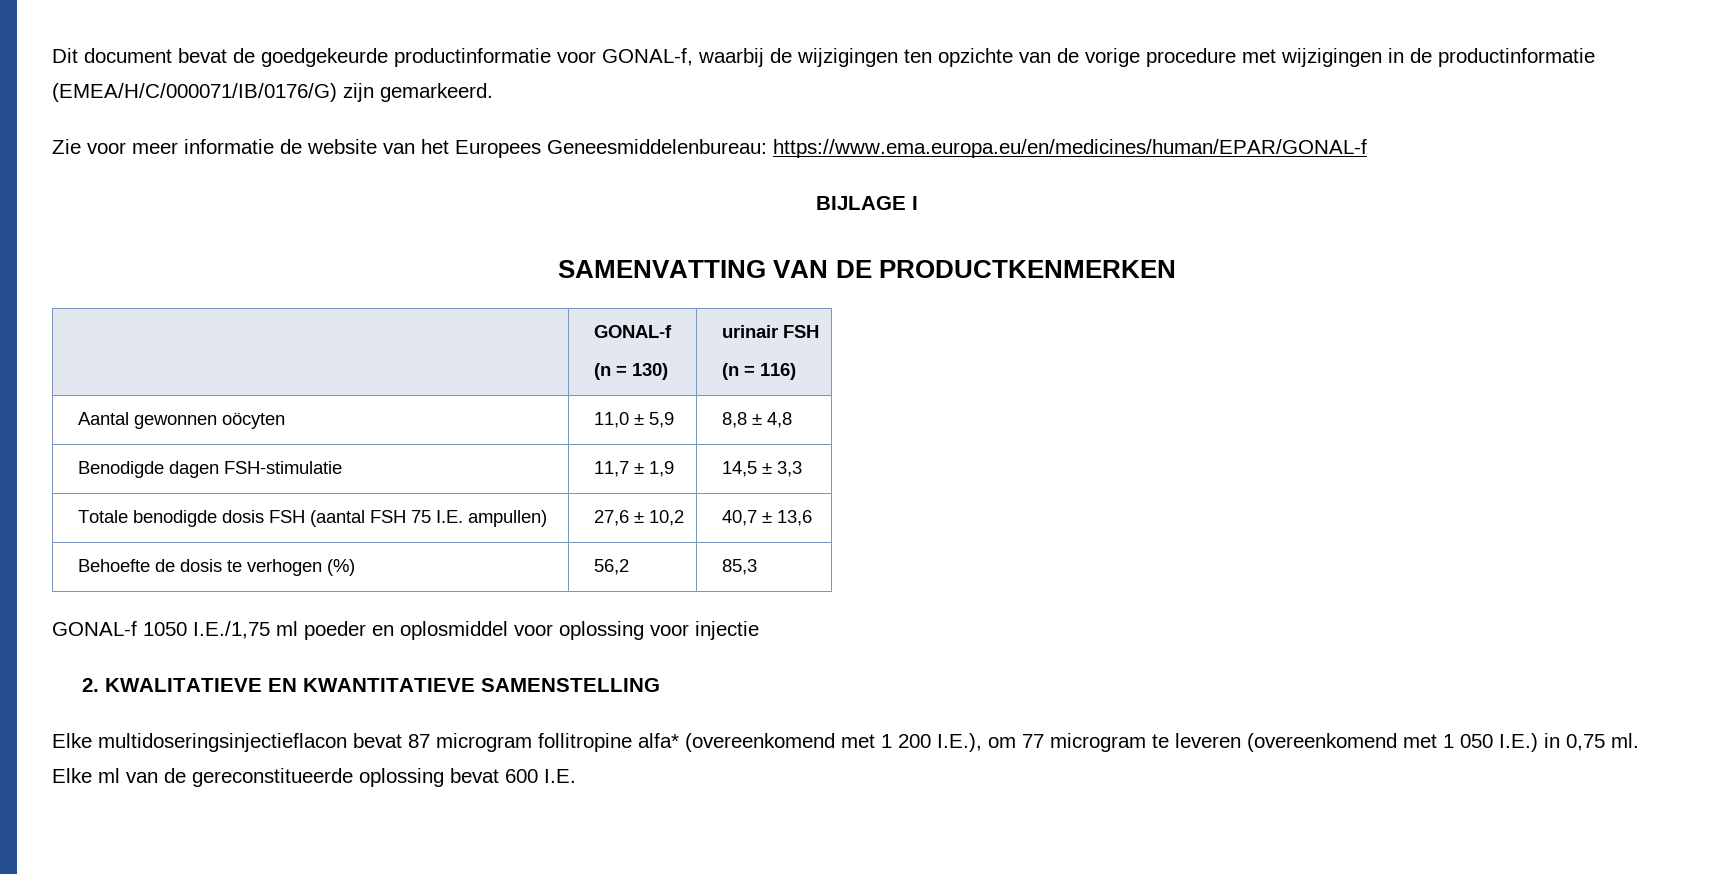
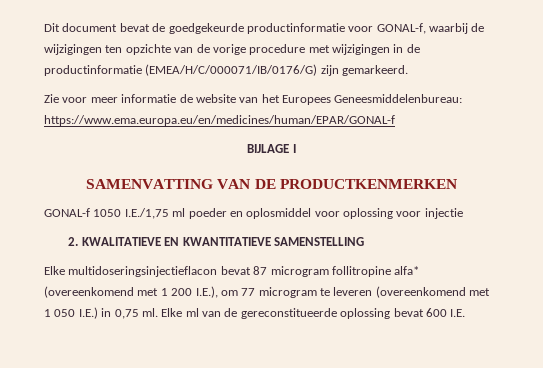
- | GONAL-f
- (n = 130) | urinair FSH
- (n = 116)
- Aantal gewonnen oöcyten | 11,0 ± 5,9 | 8,8 ± 4,8
- Benodigde dagen FSH-stimulatie | 11,7 ± 1,9 | 14,5 ± 3,3
- Totale benodigde dosis FSH (aantal FSH 75 I.E. ampullen) | 27,6 ± 10,2 | 40,7 ± 13,6
- Behoefte de dosis te verhogen (%) | 56,2 | 85,3

